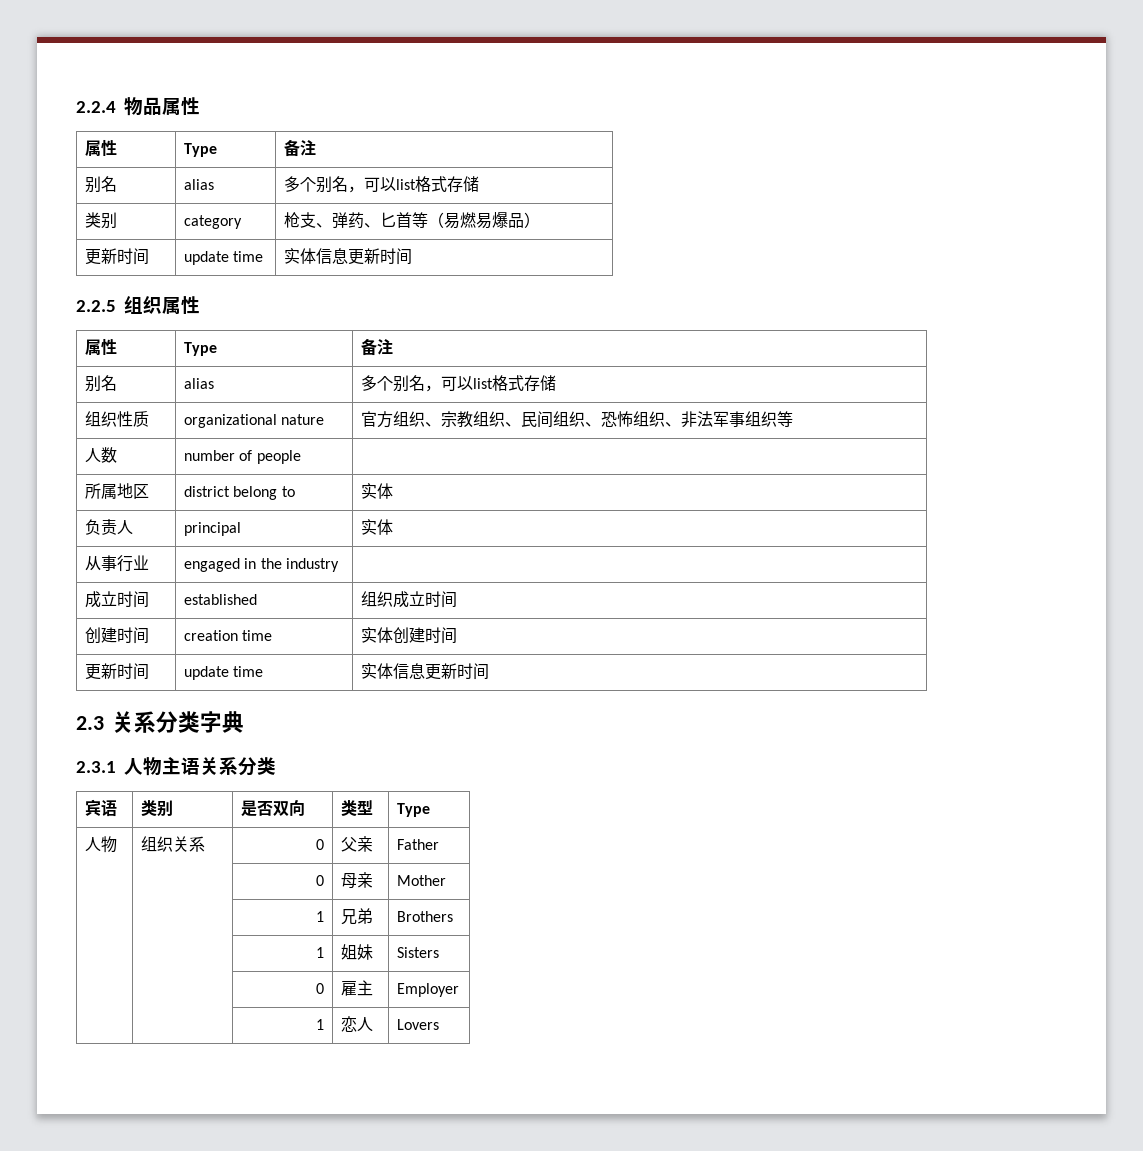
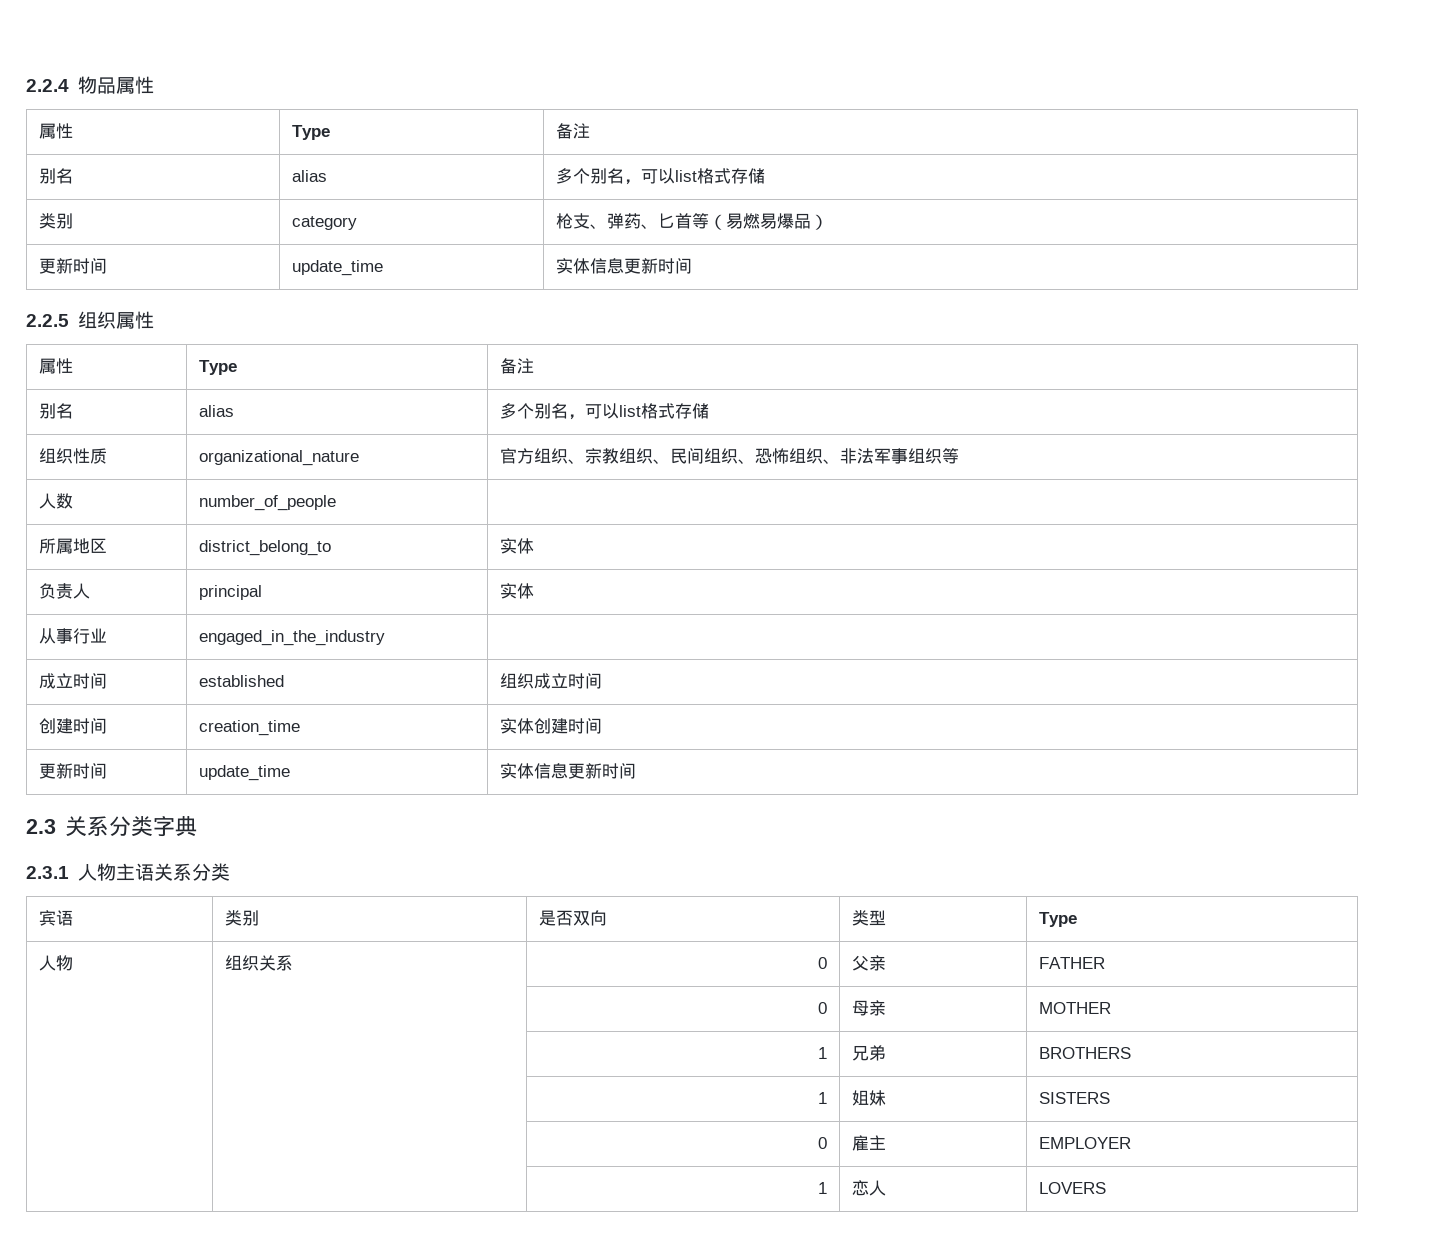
  类别 | category | 枪支、弹药、匕首等（易燃易爆品）
- 更新时间 | update time | 实体信息更新时间
+ 更新时间 | update_time | 实体信息更新时间
- 组织性质 | organizational nature | 官方组织、宗教组织、民间组织、恐怖组织、非法军事组织等
+ 组织性质 | organizational_nature | 官方组织、宗教组织、民间组织、恐怖组织、非法军事组织等
- 人数 | number of people |
+ 人数 | number_of_people |
- 所属地区 | district belong to | 实体
+ 所属地区 | district_belong_to | 实体
- 从事行业 | engaged in the industry |
+ 从事行业 | engaged_in_the_industry |
- 创建时间 | creation time | 实体创建时间
- 更新时间 | update time | 实体信息更新时间
+ 创建时间 | creation_time | 实体创建时间
+ 更新时间 | update_time | 实体信息更新时间
- 人物 | 组织关系 | 0 | 父亲 | Father
+ 人物 | 组织关系 | 0 | 父亲 | FATHER
- | | 0 | 母亲 | Mother
+ | | 0 | 母亲 | MOTHER
- | | 1 | 兄弟 | Brothers
+ | | 1 | 兄弟 | BROTHERS
- | | 1 | 姐妹 | Sisters
+ | | 1 | 姐妹 | SISTERS
- | | 0 | 雇主 | Employer
+ | | 0 | 雇主 | EMPLOYER
- | | 1 | 恋人 | Lovers
+ | | 1 | 恋人 | LOVERS

